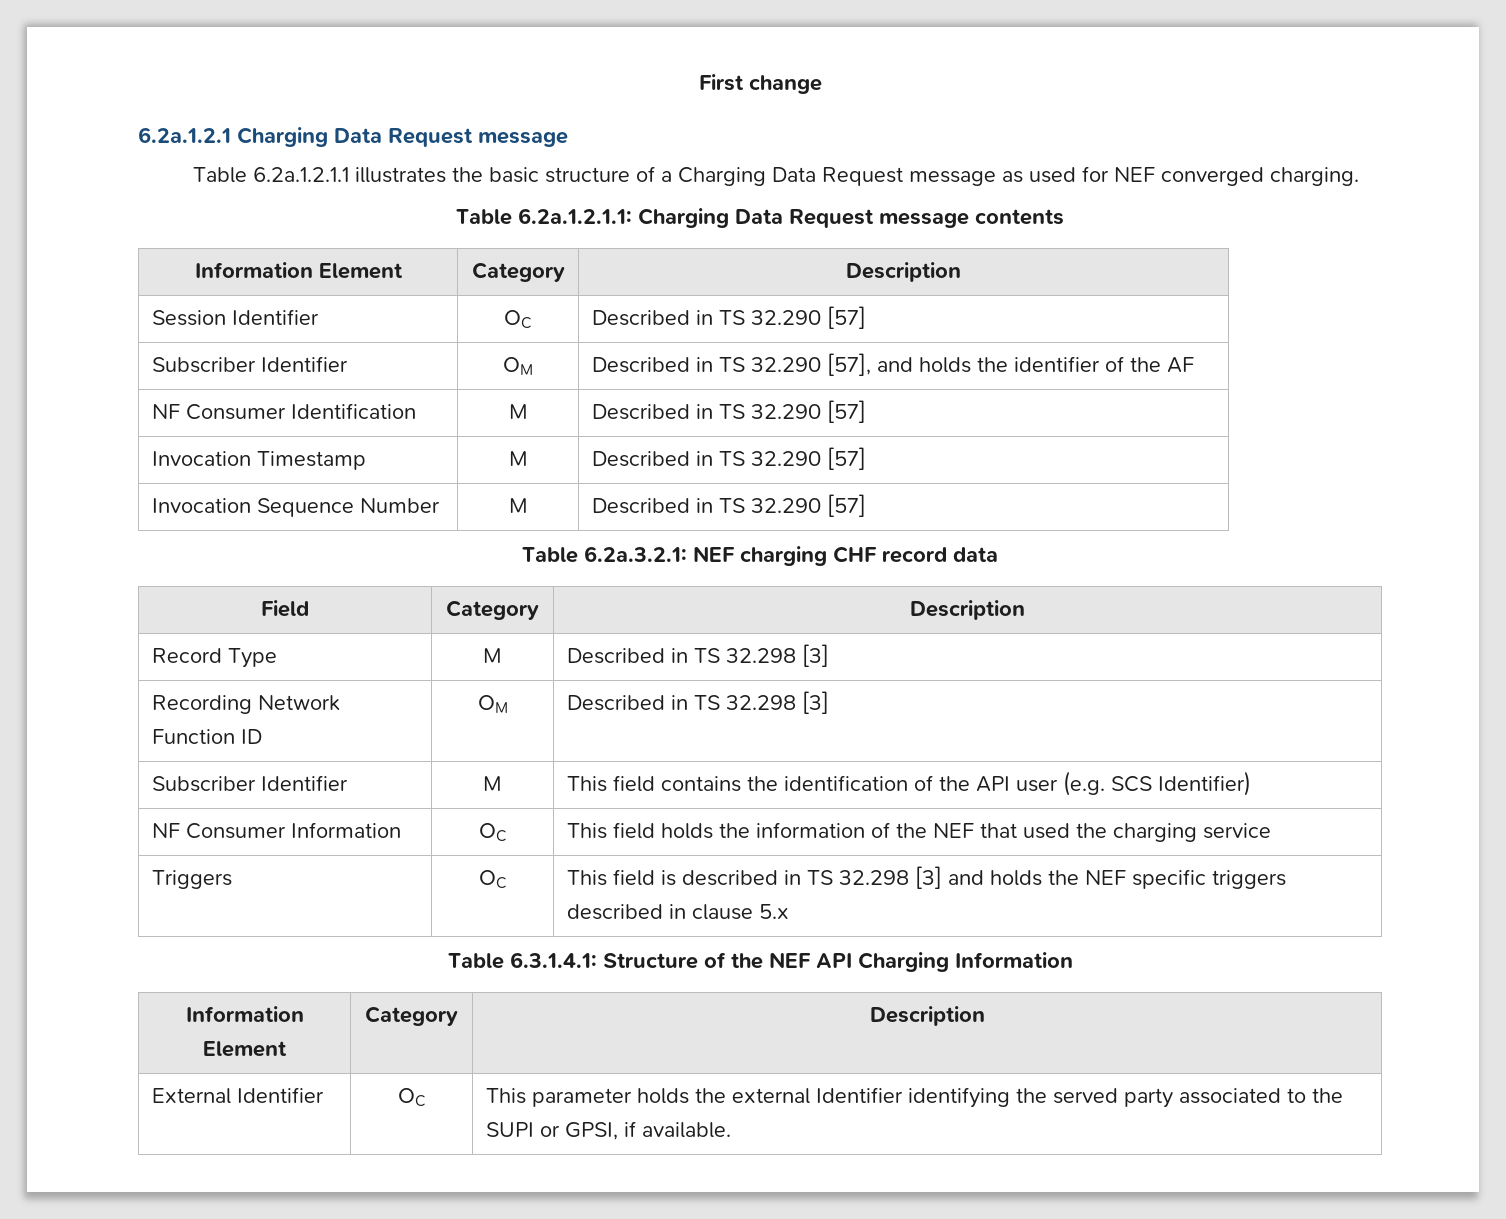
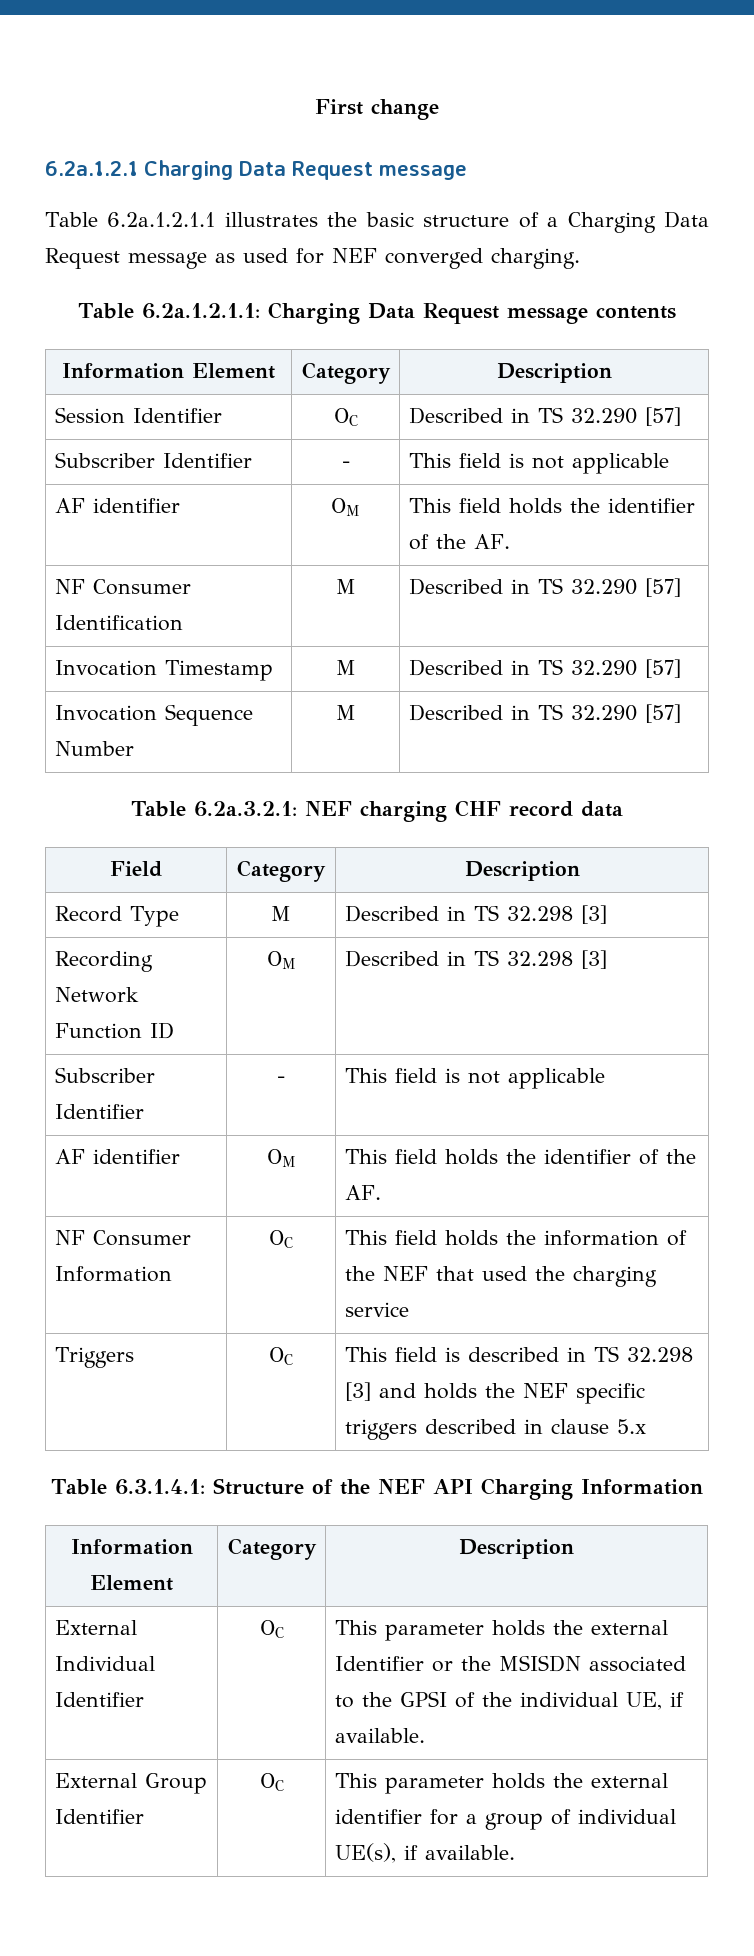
  Session Identifier | OC | Described in TS 32.290 [57]
- Subscriber Identifier | OM | Described in TS 32.290 [57], and holds the identifier of the AF
+ Subscriber Identifier | - | This field is not applicable
+ AF identifier | OM | This field holds the identifier of the AF.
  Recording Network Function ID | OM | Described in TS 32.298 [3]
- Subscriber Identifier | M | This field contains the identification of the API user (e.g. SCS Identifier)
+ Subscriber Identifier | - | This field is not applicable
+ AF identifier | OM | This field holds the identifier of the AF.
- External Identifier | OC | This parameter holds the external Identifier identifying the served party associated to the SUPI or GPSI, if available.
+ External Individual Identifier | OC | This parameter holds the external Identifier or the MSISDN associated to the GPSI of the individual UE, if available.
+ External Group Identifier | OC | This parameter holds the external identifier for a group of individual UE(s), if available.

